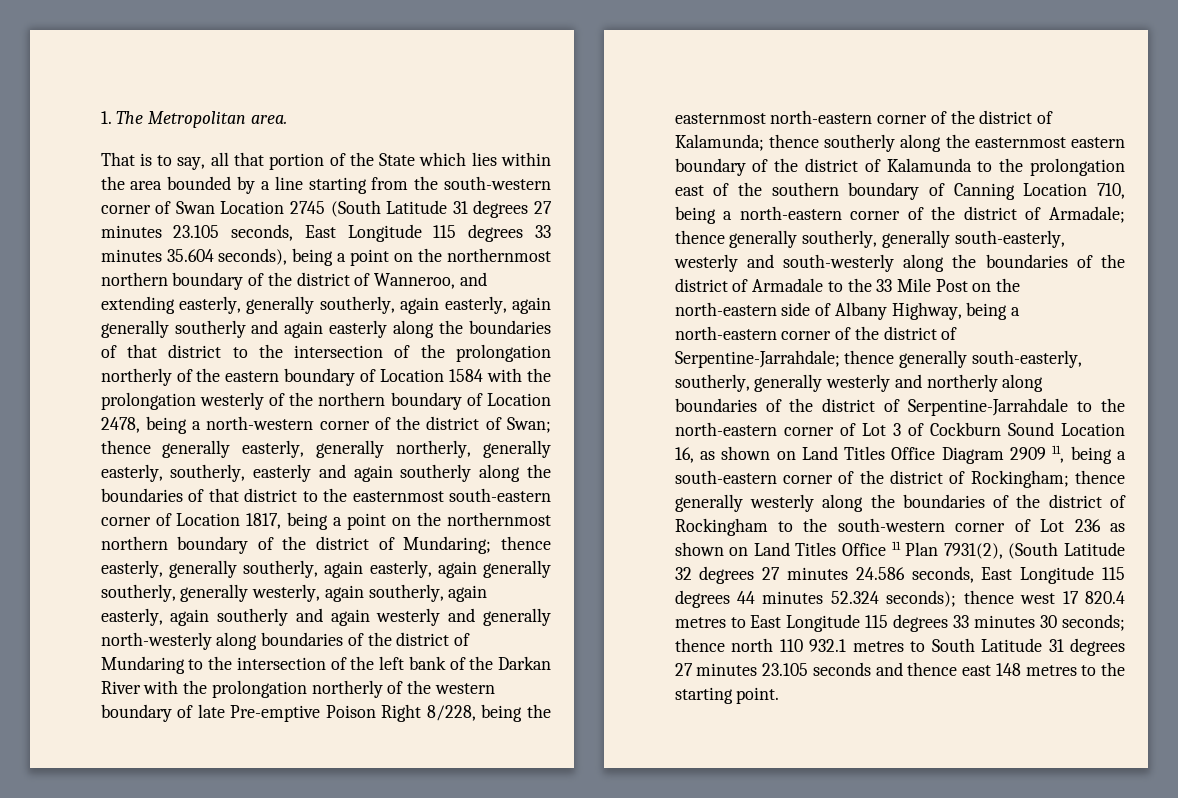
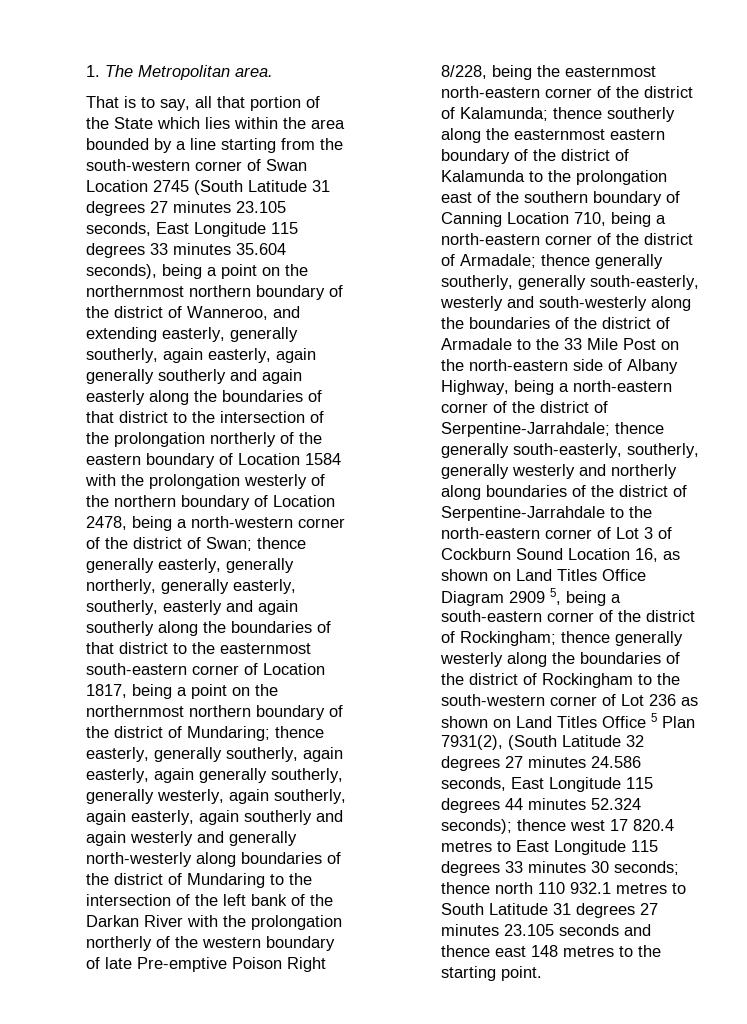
- thence generally south-easterly, southerly, generally westerly and northerly along boundaries of the district of Serpentine-Jarrahdale to the north-eastern corner of Lot 3 of Cockburn Sound Location 16, as shown on Land Titles Office Diagram 2909 11, being a south-eastern corner of the district of Rockingham;
+ thence generally south-easterly, southerly, generally westerly and northerly along boundaries of the district of Serpentine-Jarrahdale to the north-eastern corner of Lot 3 of Cockburn Sound Location 16, as shown on Land Titles Office Diagram 2909 5, being a south-eastern corner of the district of Rockingham;
- thence generally westerly along the boundaries of the district of Rockingham to the south-western corner of Lot 236 as shown on Land Titles Office 11 Plan 7931(2), (South Latitude 32 degrees 27 minutes 24.586 seconds, East Longitude 115 degrees 44 minutes 52.324 seconds);
+ thence generally westerly along the boundaries of the district of Rockingham to the south-western corner of Lot 236 as shown on Land Titles Office 5 Plan 7931(2), (South Latitude 32 degrees 27 minutes 24.586 seconds, East Longitude 115 degrees 44 minutes 52.324 seconds);

